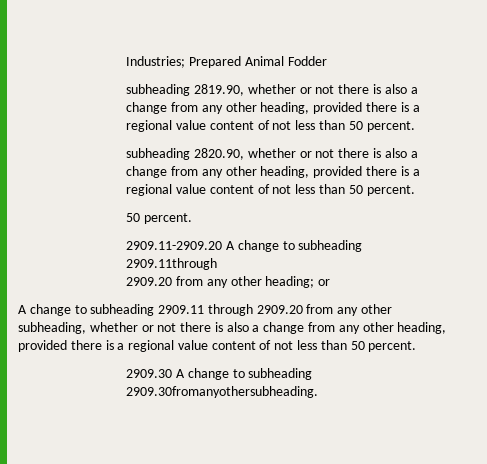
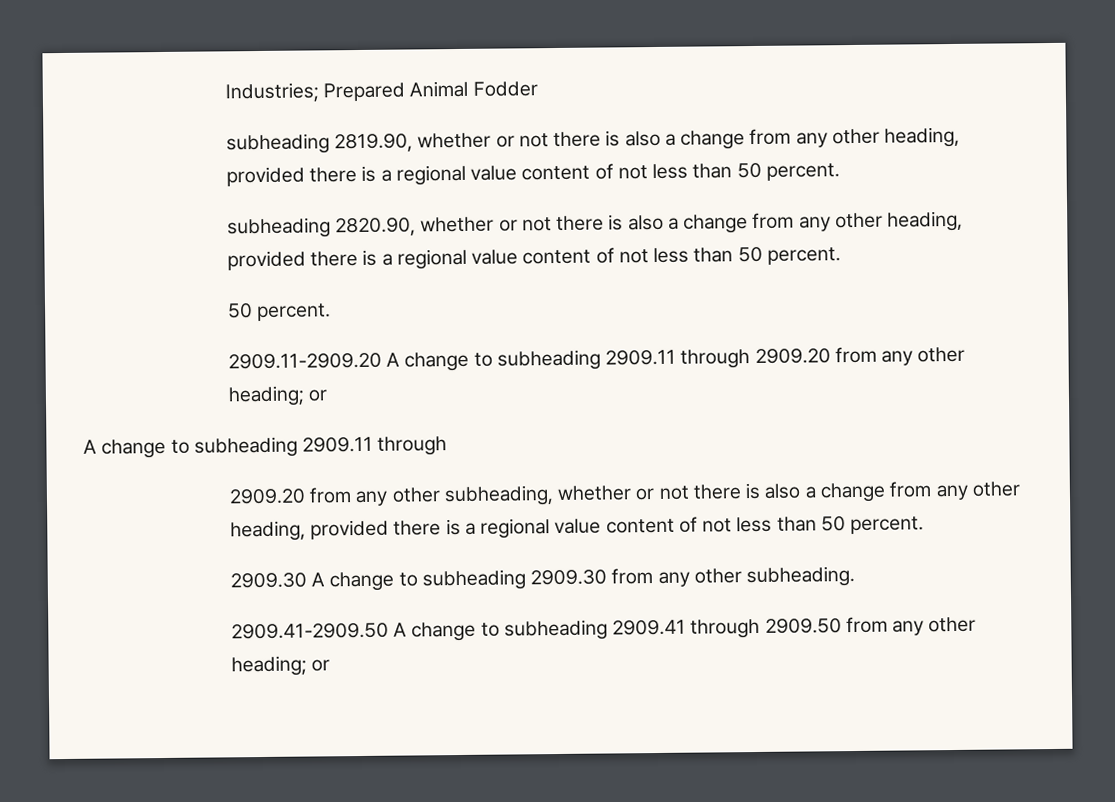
- 2909.11-2909.20 A change to subheading 2909.11through
- 2909.20 from any other heading; or
- A change to subheading 2909.11 through 2909.20 from any other subheading, whether or not there is also a change from any other heading, provided there is a regional value content of not less than 50 percent.
+ 2909.11-2909.20 A change to subheading 2909.11 through 2909.20 from any other heading; or
+ A change to subheading 2909.11 through
+ 2909.20 from any other subheading, whether or not there is also a change from any other heading, provided there is a regional value content of not less than 50 percent.
- 2909.30 A change to subheading 2909.30fromanyothersubheading.
+ 2909.30 A change to subheading 2909.30 from any other subheading.
+ 2909.41-2909.50 A change to subheading 2909.41 through 2909.50 from any other heading; or

